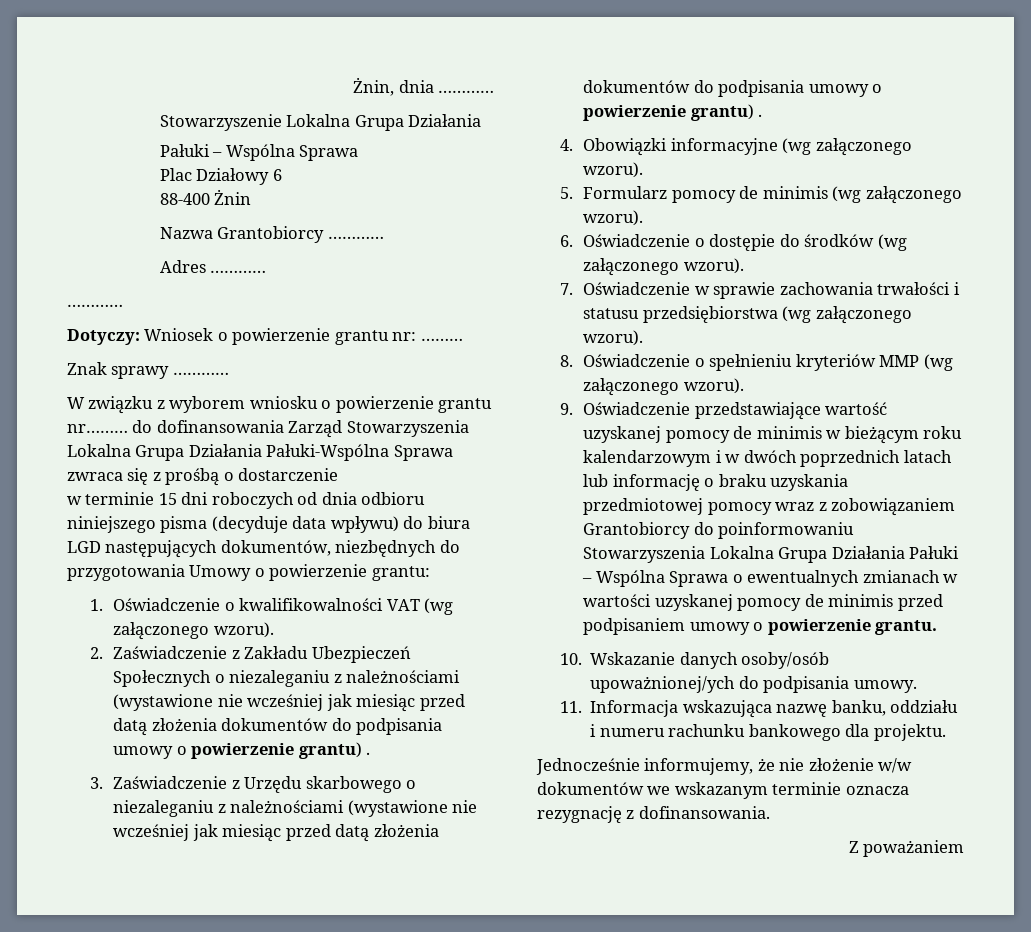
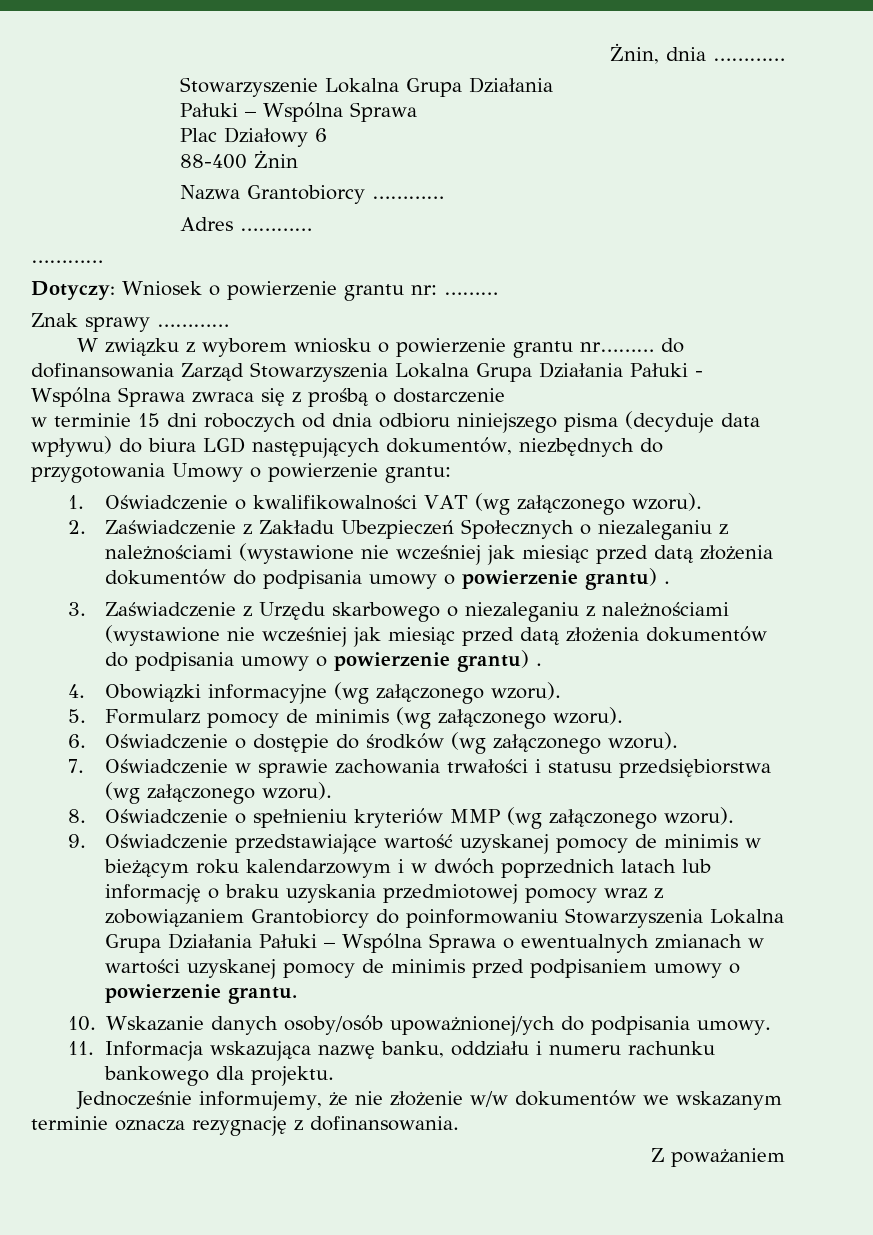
- W związku z wyborem wniosku o powierzenie grantu nr……… do dofinansowania Zarząd Stowarzyszenia Lokalna Grupa Działania Pałuki-Wspólna Sprawa zwraca się z prośbą o dostarczenie
+ W związku z wyborem wniosku o powierzenie grantu nr……… do dofinansowania Zarząd Stowarzyszenia Lokalna Grupa Działania Pałuki - Wspólna Sprawa zwraca się z prośbą o dostarczenie

